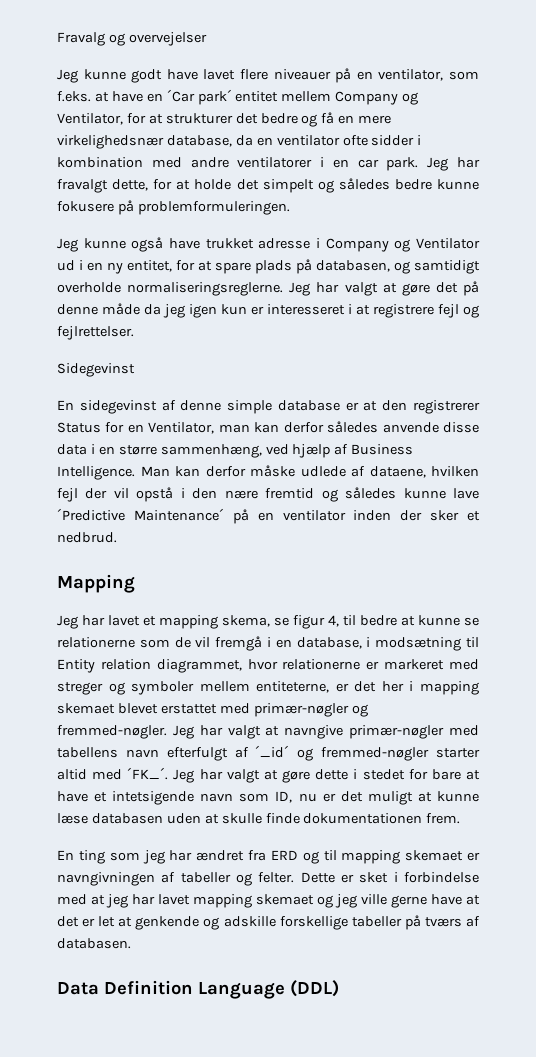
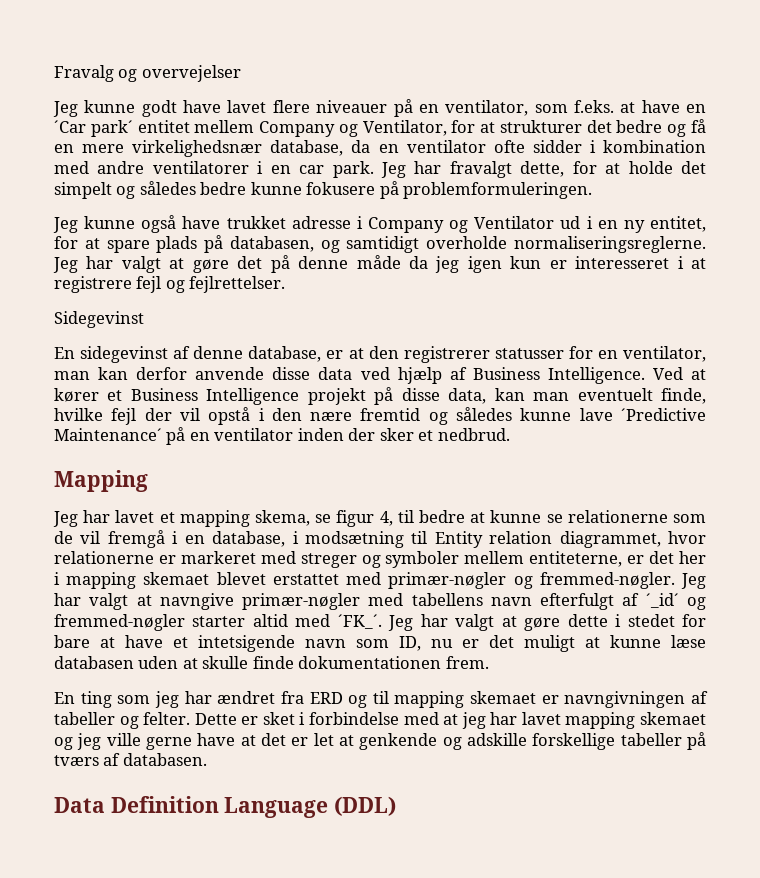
- En sidegevinst af denne simple database er at den registrerer Status for en Ventilator, man kan derfor således anvende disse data i en større sammenhæng, ved hjælp af Business Intelligence.
+ En sidegevinst af denne database, er at den registrerer statusser for en ventilator, man kan derfor anvende disse data ved hjælp af Business Intelligence.
- Man kan derfor måske udlede af dataene, hvilken fejl der vil opstå i den nære fremtid og således kunne lave ´Predictive Maintenance´ på en ventilator inden der sker et nedbrud.
+ Ved at kører et Business Intelligence projekt på disse data, kan man eventuelt finde, hvilke fejl der vil opstå i den nære fremtid og således kunne lave ´Predictive Maintenance´ på en ventilator inden der sker et nedbrud.

